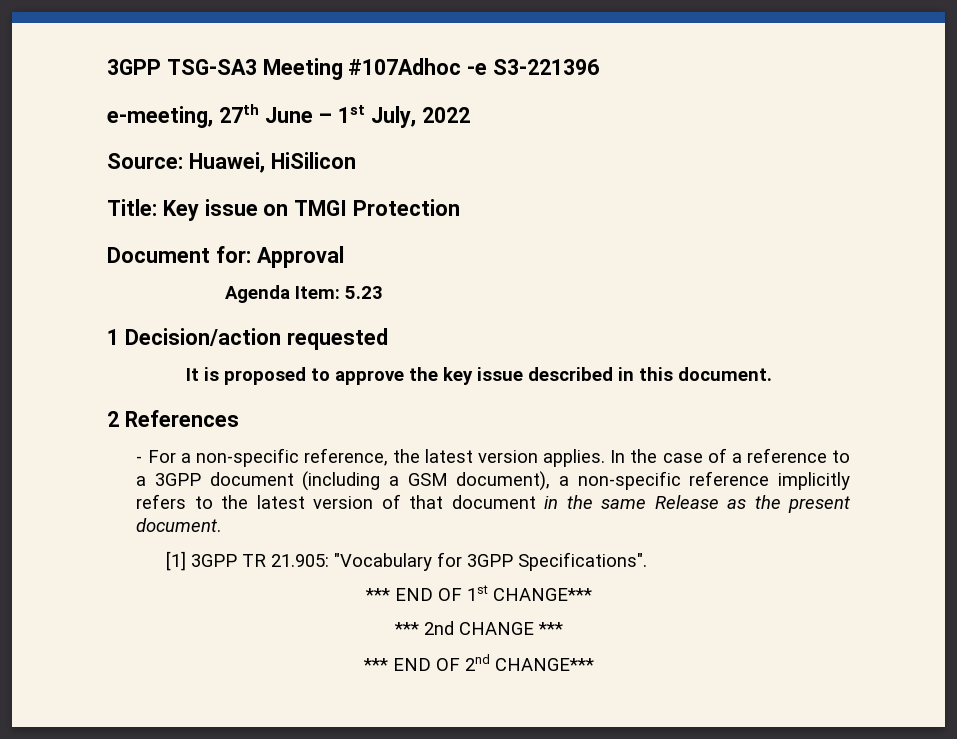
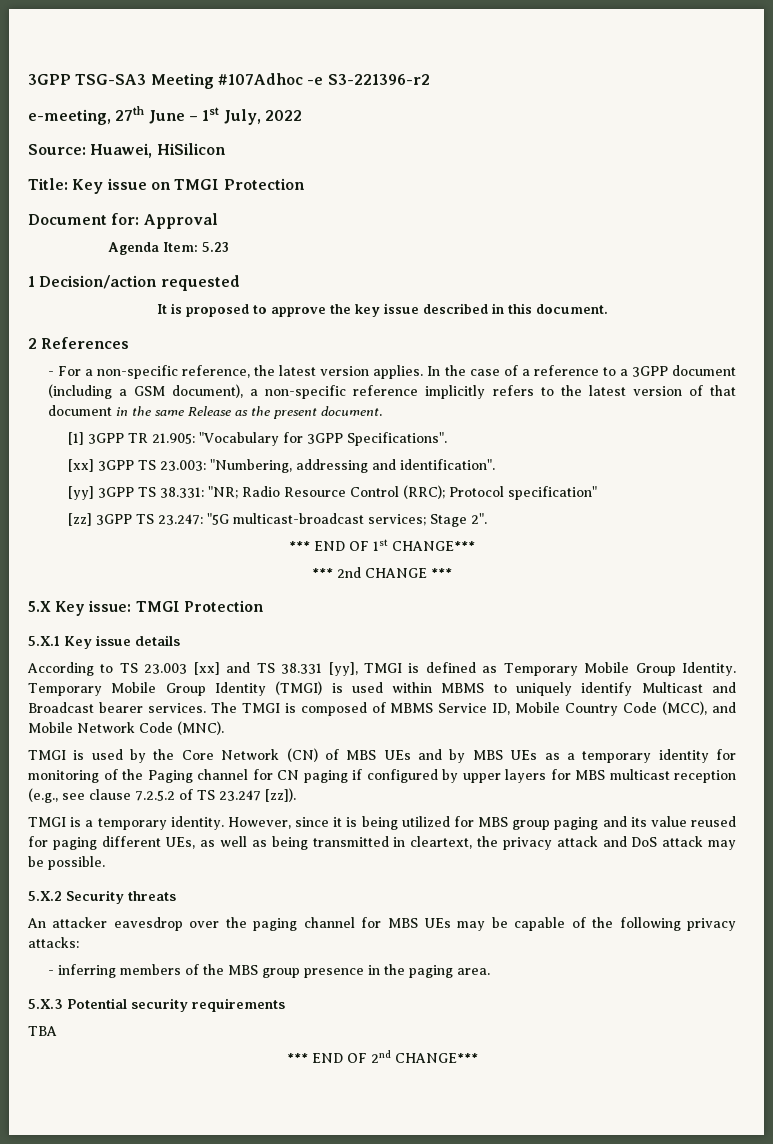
- 3GPP TSG-SA3 Meeting #107Adhoc -e S3-221396
+ 3GPP TSG-SA3 Meeting #107Adhoc -e S3-221396-r2
+ [xx] 3GPP TS 23.003: "Numbering, addressing and identification".
+ [yy] 3GPP TS 38.331: "NR; Radio Resource Control (RRC); Protocol specification"
+ [zz] 3GPP TS 23.247: "5G multicast-broadcast services; Stage 2".
+ 5.X Key issue: TMGI Protection
+ 5.X.1 Key issue details
+ According to TS 23.003 [xx] and TS 38.331 [yy], TMGI is defined as Temporary Mobile Group Identity. Temporary Mobile Group Identity (TMGI) is used within MBMS to uniquely identify Multicast and Broadcast bearer services. The TMGI is composed of MBMS Service ID, Mobile Country Code (MCC), and Mobile Network Code (MNC).
+ TMGI is used by the Core Network (CN) of MBS UEs and by MBS UEs as a temporary identity for monitoring of the Paging channel for CN paging if configured by upper layers for MBS multicast reception (e.g., see clause 7.2.5.2 of TS 23.247 [zz]).
+ TMGI is a temporary identity. However, since it is being utilized for MBS group paging and its value reused for paging different UEs, as well as being transmitted in cleartext, the privacy attack and DoS attack may be possible.
+ 5.X.2 Security threats
+ An attacker eavesdrop over the paging channel for MBS UEs may be capable of the following privacy attacks:
+ - inferring members of the MBS group presence in the paging area.
+ 5.X.3 Potential security requirements
+ TBA

